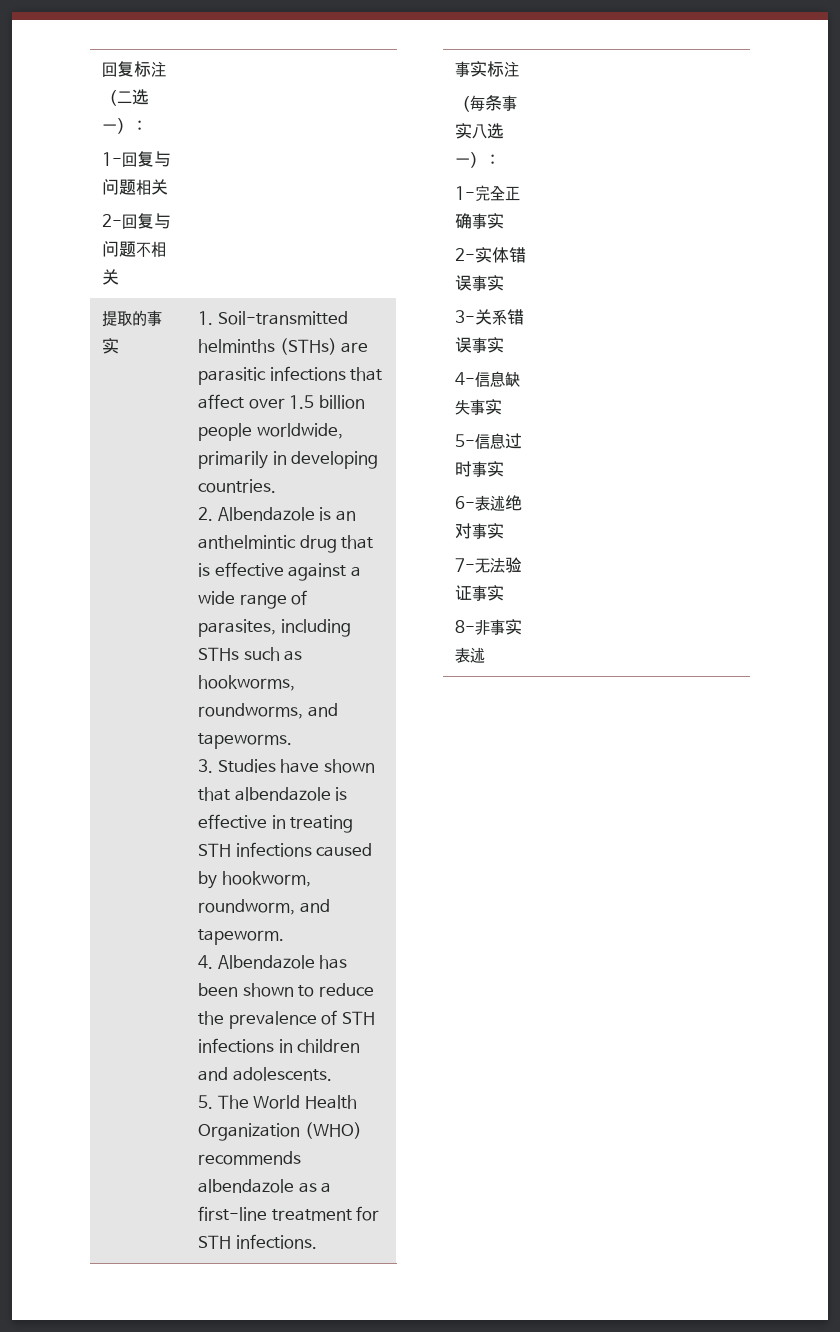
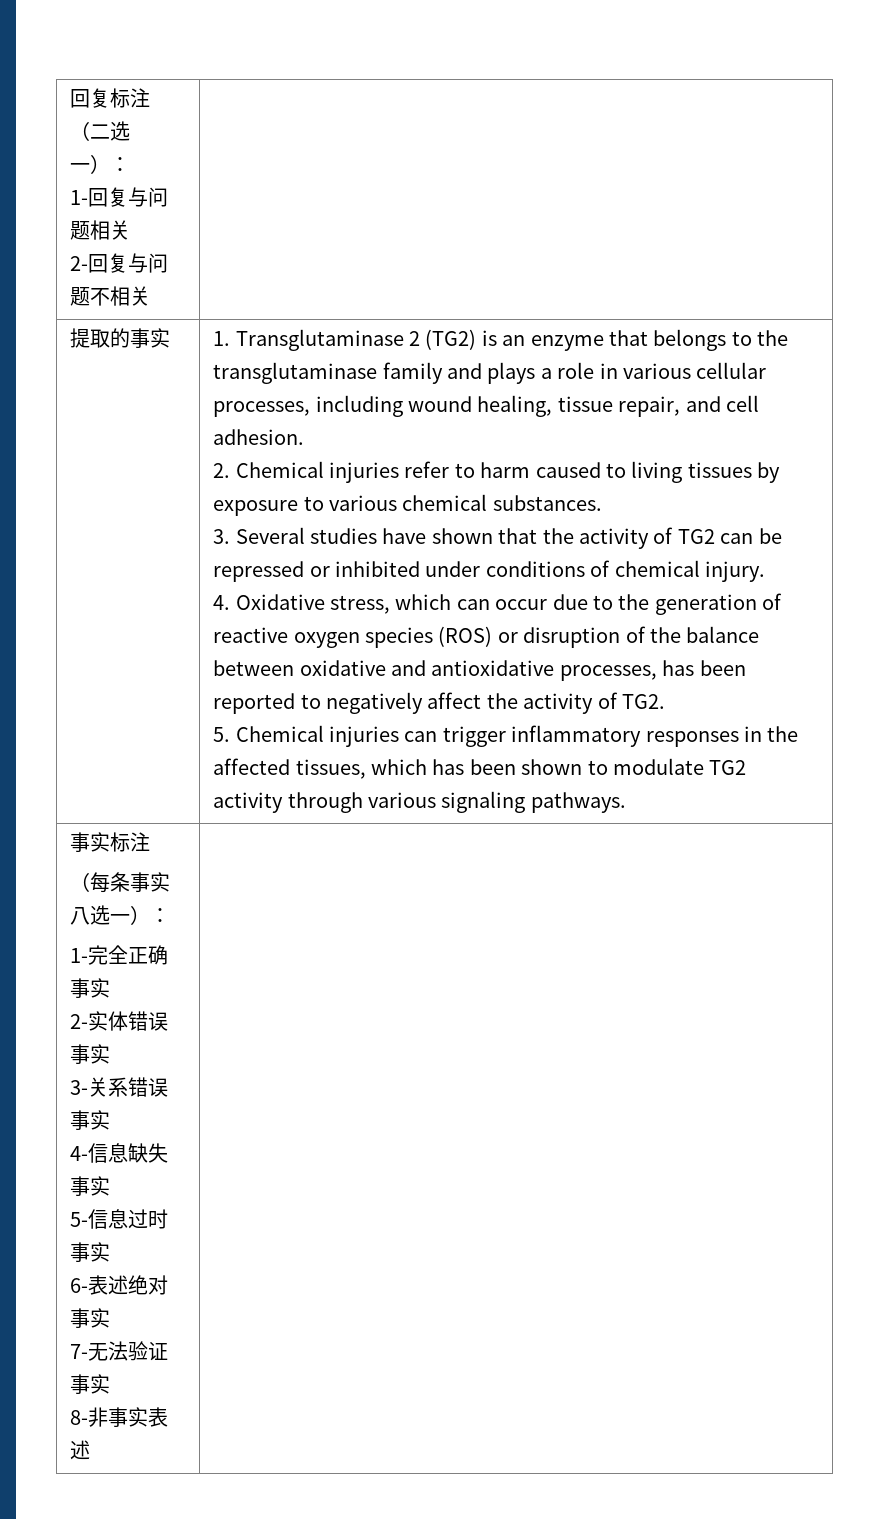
- 1. Soil-transmitted helminths (STHs) are parasitic infections that affect over 1.5 billion people worldwide, primarily in developing countries.
- 2. Albendazole is an anthelmintic drug that is effective against a wide range of parasites, including STHs such as hookworms, roundworms, and tapeworms.
+ 1. Transglutaminase 2 (TG2) is an enzyme that belongs to the transglutaminase family and plays a role in various cellular processes, including wound healing, tissue repair, and cell adhesion.
+ 2. Chemical injuries refer to harm caused to living tissues by exposure to various chemical substances.
- 3. Studies have shown that albendazole is effective in treating STH infections caused by hookworm, roundworm, and tapeworm.
- 4. Albendazole has been shown to reduce the prevalence of STH infections in children and adolescents.
- 5. The World Health Organization (WHO) recommends albendazole as a first-line treatment for STH infections.
+ 3. Several studies have shown that the activity of TG2 can be repressed or inhibited under conditions of chemical injury.
+ 4. Oxidative stress, which can occur due to the generation of reactive oxygen species (ROS) or disruption of the balance between oxidative and antioxidative processes, has been reported to negatively affect the activity of TG2.
+ 5. Chemical injuries can trigger inflammatory responses in the affected tissues, which has been shown to modulate TG2 activity through various signaling pathways.

